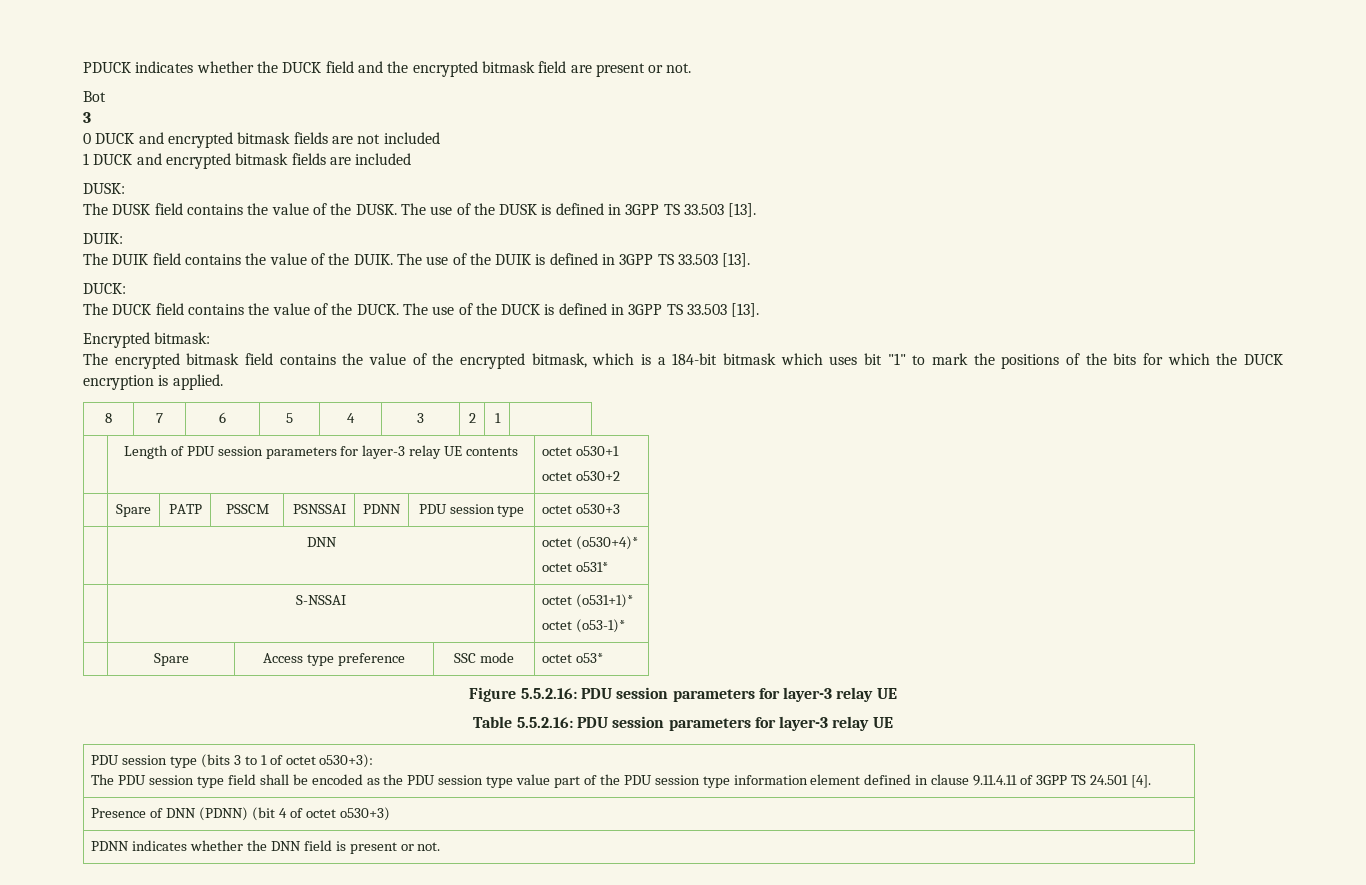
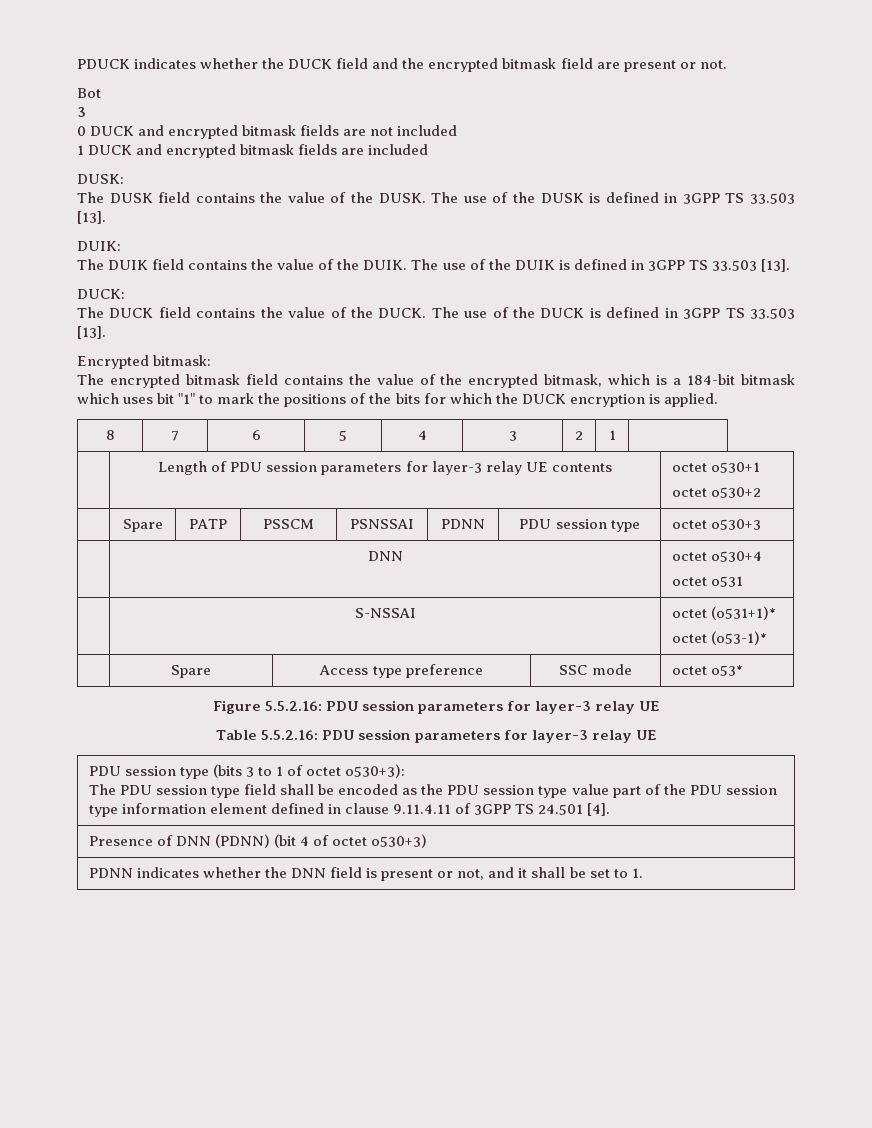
- | DNN | octet (o530+4)*
- octet o531*
+ | DNN | octet o530+4
+ octet o531
- PDNN indicates whether the DNN field is present or not.
+ PDNN indicates whether the DNN field is present or not, and it shall be set to 1.

